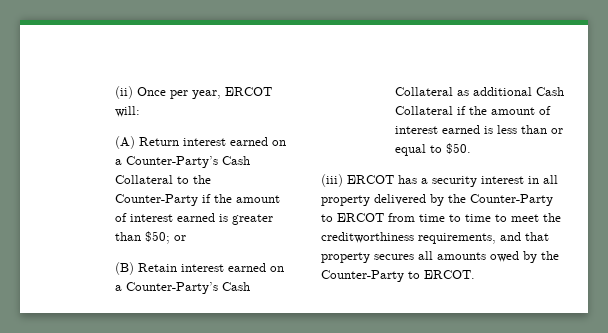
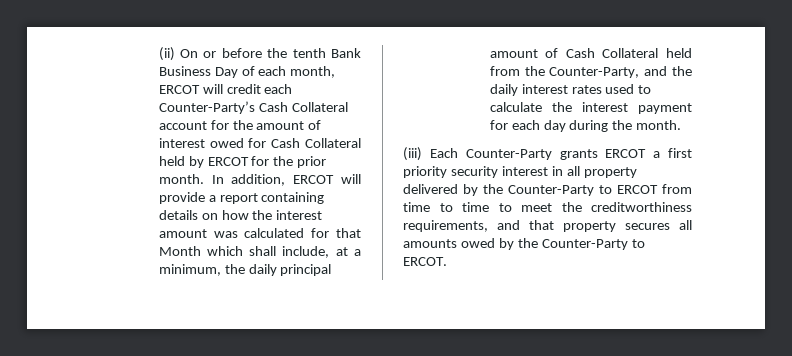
- (ii) Once per year, ERCOT will:
- (A) Return interest earned on a Counter-Party’s Cash Collateral to the Counter-Party if the amount of interest earned is greater than $50; or
- (B) Retain interest earned on a Counter-Party’s Cash Collateral as additional Cash Collateral if the amount of interest earned is less than or equal to $50.
- (iii) ERCOT has a security interest in all property delivered by the Counter-Party to ERCOT from time to time to meet the creditworthiness requirements, and that property secures all amounts owed by the Counter-Party to ERCOT.
+ (ii) On or before the tenth Bank Business Day of each month, ERCOT will credit each Counter-Party’s Cash Collateral account for the amount of interest owed for Cash Collateral held by ERCOT for the prior month. In addition, ERCOT will provide a report containing details on how the interest amount was calculated for that Month which shall include, at a minimum, the daily principal amount of Cash Collateral held from the Counter-Party, and the daily interest rates used to calculate the interest payment for each day during the month.
+ (iii) Each Counter-Party grants ERCOT a first priority security interest in all property delivered by the Counter-Party to ERCOT from time to time to meet the creditworthiness requirements, and that property secures all amounts owed by the Counter-Party to ERCOT.

